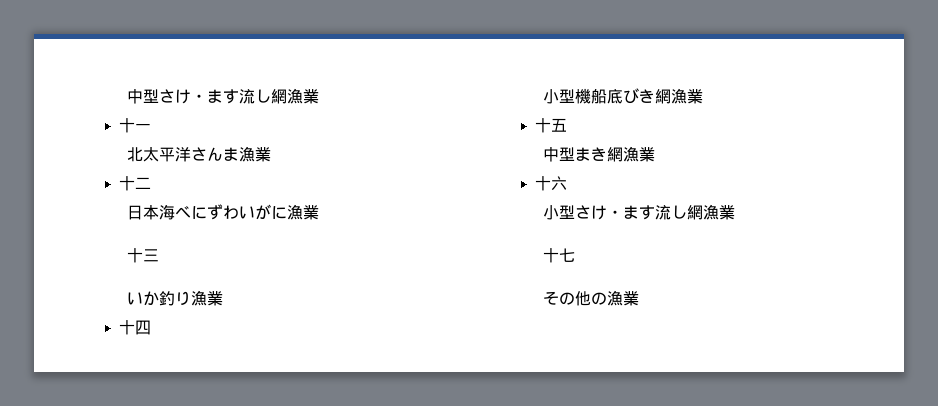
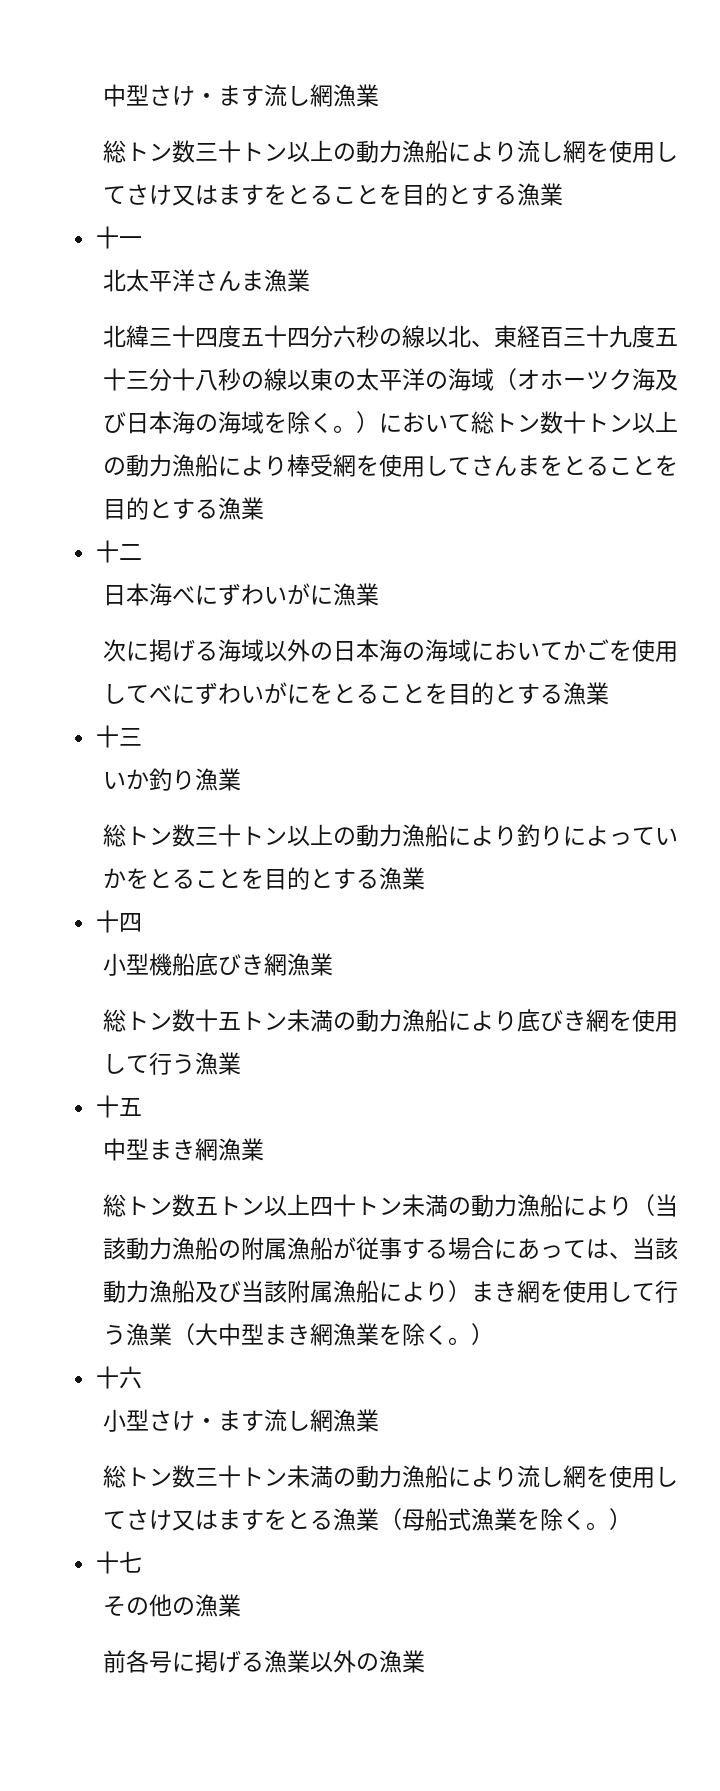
+ 総トン数三十トン以上の動力漁船により流し網を使用してさけ又はますをとることを目的とする漁業
+ 北緯三十四度五十四分六秒の線以北、東経百三十九度五十三分十八秒の線以東の太平洋の海域（オホーツク海及び日本海の海域を除く。）において総トン数十トン以上の動力漁船により棒受網を使用してさんまをとることを目的とする漁業
+ 次に掲げる海域以外の日本海の海域においてかごを使用してべにずわいがにをとることを目的とする漁業
  十三
  いか釣り漁業
+ 総トン数三十トン以上の動力漁船により釣りによっていかをとることを目的とする漁業
+ 総トン数十五トン未満の動力漁船により底びき網を使用して行う漁業
+ 総トン数五トン以上四十トン未満の動力漁船により（当該動力漁船の附属漁船が従事する場合にあっては、当該動力漁船及び当該附属漁船により）まき網を使用して行う漁業（大中型まき網漁業を除く。）
+ 総トン数三十トン未満の動力漁船により流し網を使用してさけ又はますをとる漁業（母船式漁業を除く。）
  十七
  その他の漁業
+ 前各号に掲げる漁業以外の漁業

